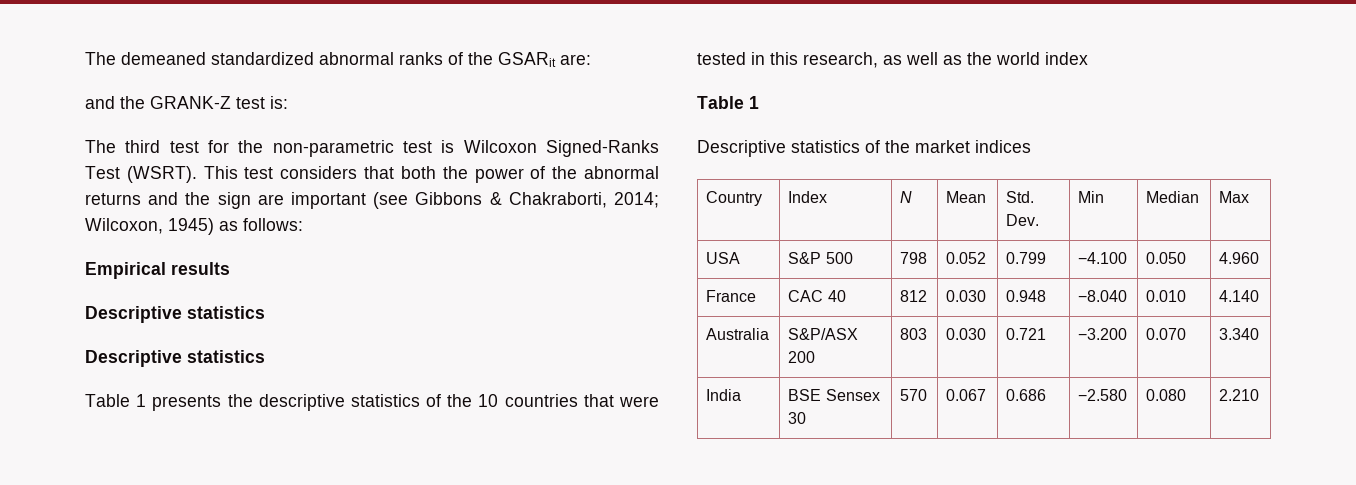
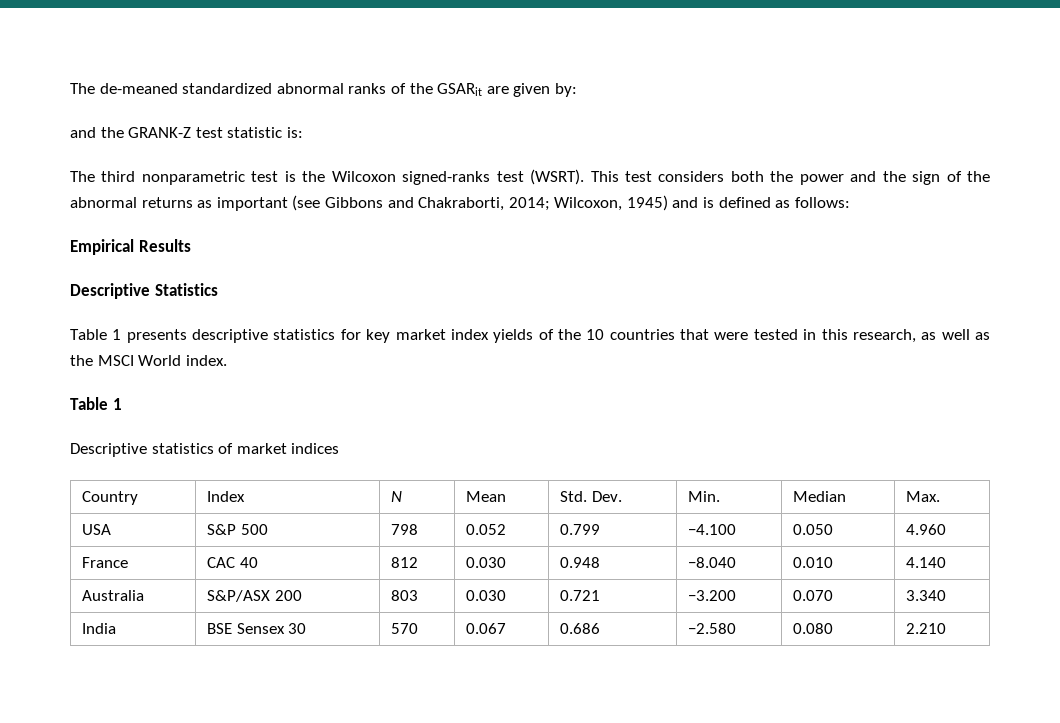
- The demeaned standardized abnormal ranks of the GSARit are:
+ The de-meaned standardized abnormal ranks of the GSARit are given by:
- and the GRANK-Z test is:
+ and the GRANK-Z test statistic is:
- The third test for the non-parametric test is Wilcoxon Signed-Ranks Test (WSRT).
+ The third nonparametric test is the Wilcoxon signed-ranks test (WSRT).
- This test considers that both the power of the abnormal returns and the sign are important (see Gibbons & Chakraborti, 2014; Wilcoxon, 1945) as follows:
+ This test considers both the power and the sign of the abnormal returns as important (see Gibbons and Chakraborti, 2014; Wilcoxon, 1945) and is defined as follows:
- Empirical results
- Descriptive statistics
- Descriptive statistics
+ Empirical Results
+ Descriptive Statistics
- Table 1 presents the descriptive statistics of the 10 countries that were tested in this research, as well as the world index
+ Table 1 presents descriptive statistics for key market index yields of the 10 countries that were tested in this research, as well as the MSCI World index.
- Descriptive statistics of the market indices
+ Descriptive statistics of market indices
- Country | Index | N | Mean | Std. Dev. | Min | Median | Max
+ Country | Index | N | Mean | Std. Dev. | Min. | Median | Max.

